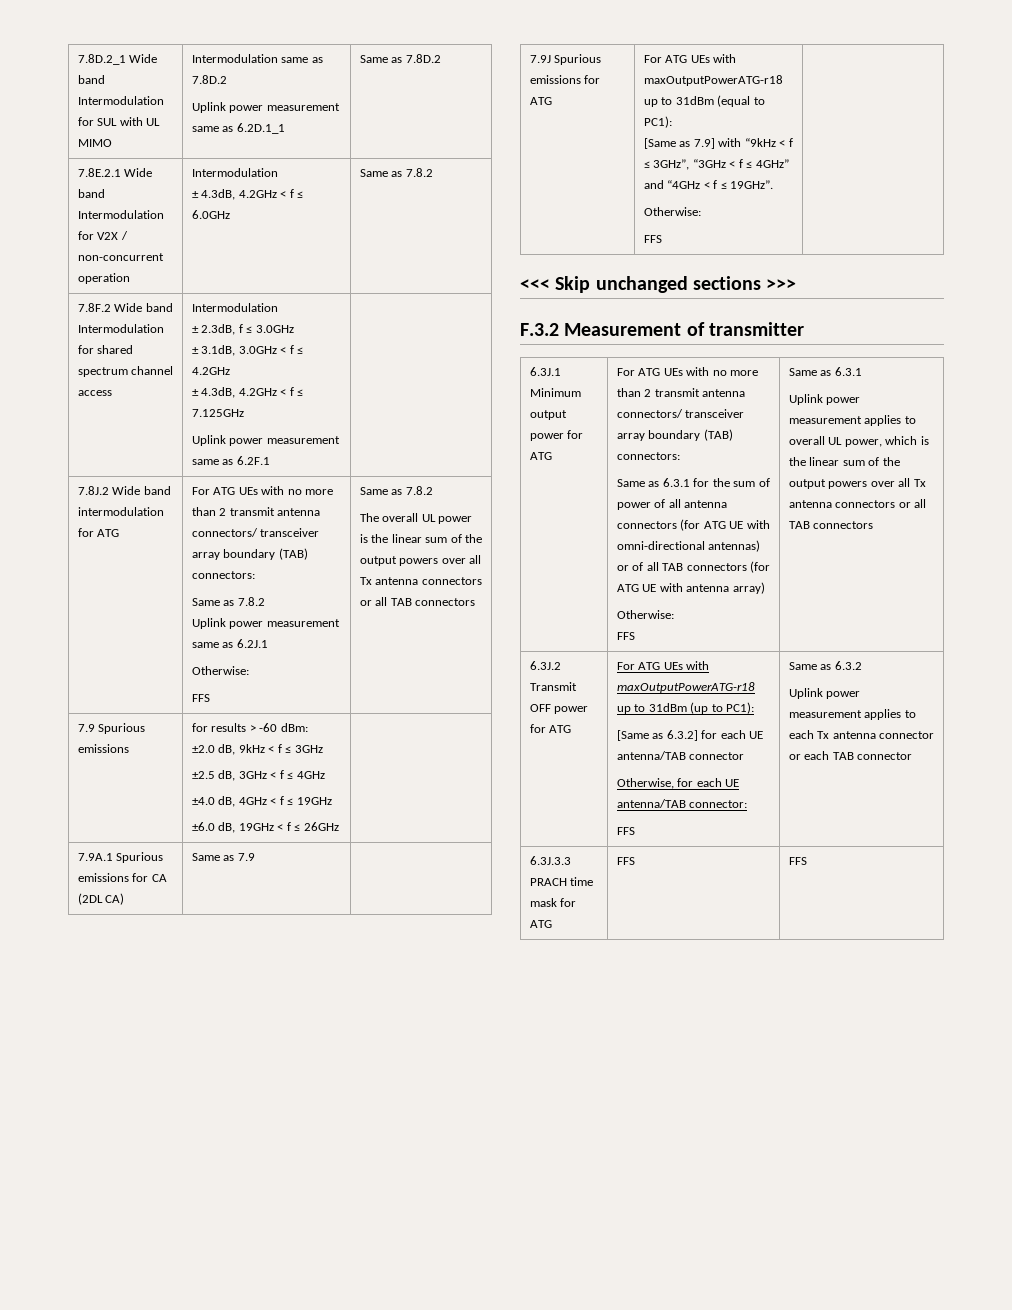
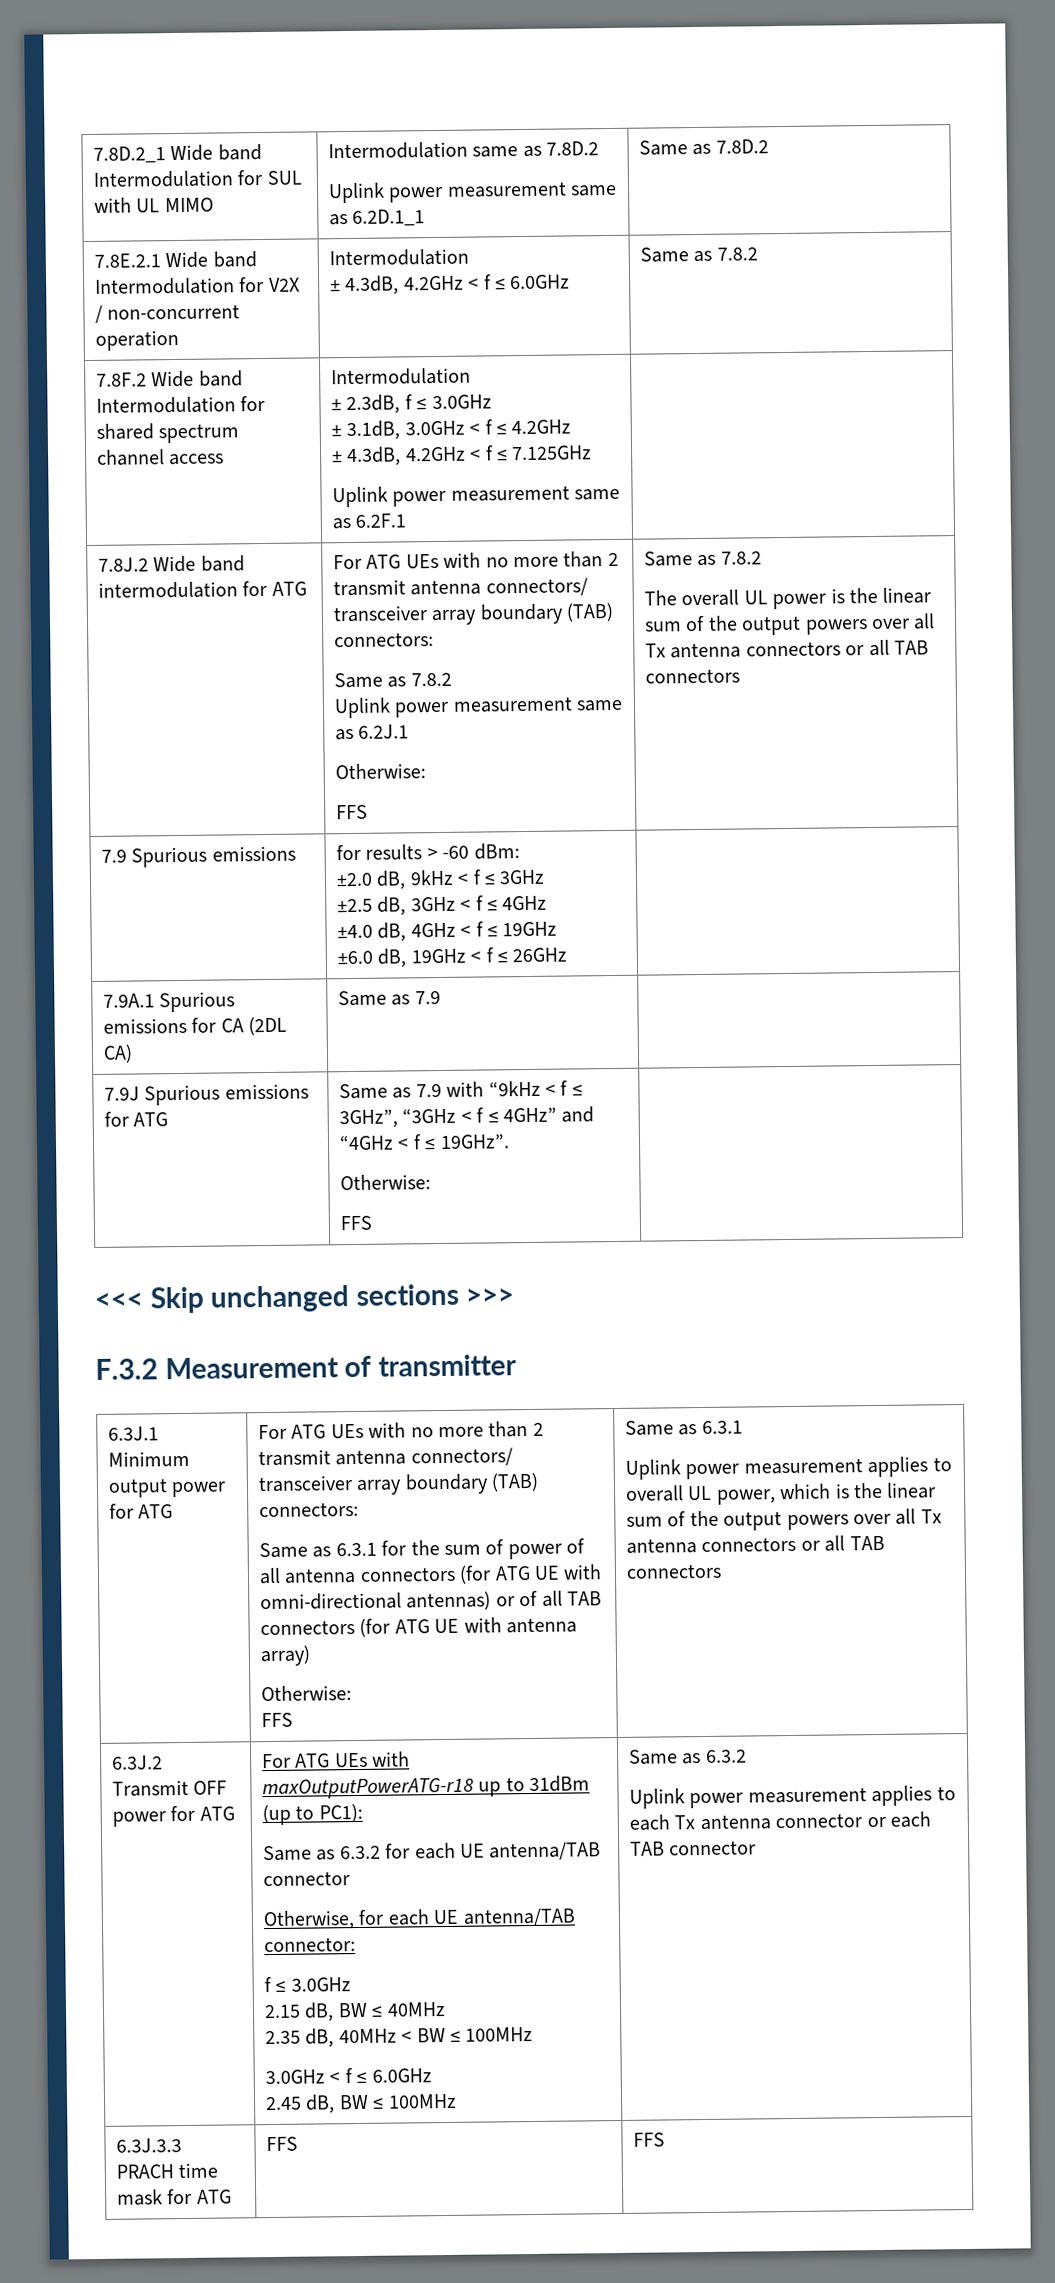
- 7.9J Spurious emissions for ATG | For ATG UEs with maxOutputPowerATG-r18 up to 31dBm (equal to PC1):
- [Same as 7.9] with “9kHz < f ≤ 3GHz”, “3GHz < f ≤ 4GHz” and “4GHz < f ≤ 19GHz”.
+ 7.9J Spurious emissions for ATG | Same as 7.9 with “9kHz < f ≤ 3GHz”, “3GHz < f ≤ 4GHz” and “4GHz < f ≤ 19GHz”.
- [Same as 6.3.2] for each UE antenna/TAB connector
+ Same as 6.3.2 for each UE antenna/TAB connector
  Otherwise, for each UE antenna/TAB connector:
- FFS
+ f ≤ 3.0GHz
+ 2.15 dB, BW ≤ 40MHz
+ 2.35 dB, 40MHz < BW ≤ 100MHz
+ 3.0GHz < f ≤ 6.0GHz
+ 2.45 dB, BW ≤ 100MHz

